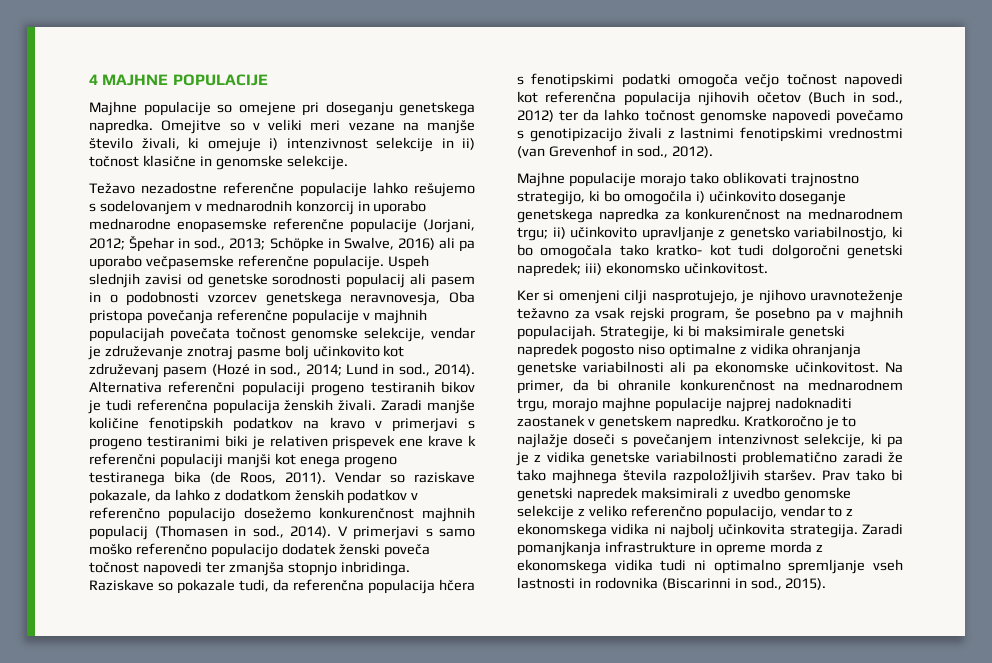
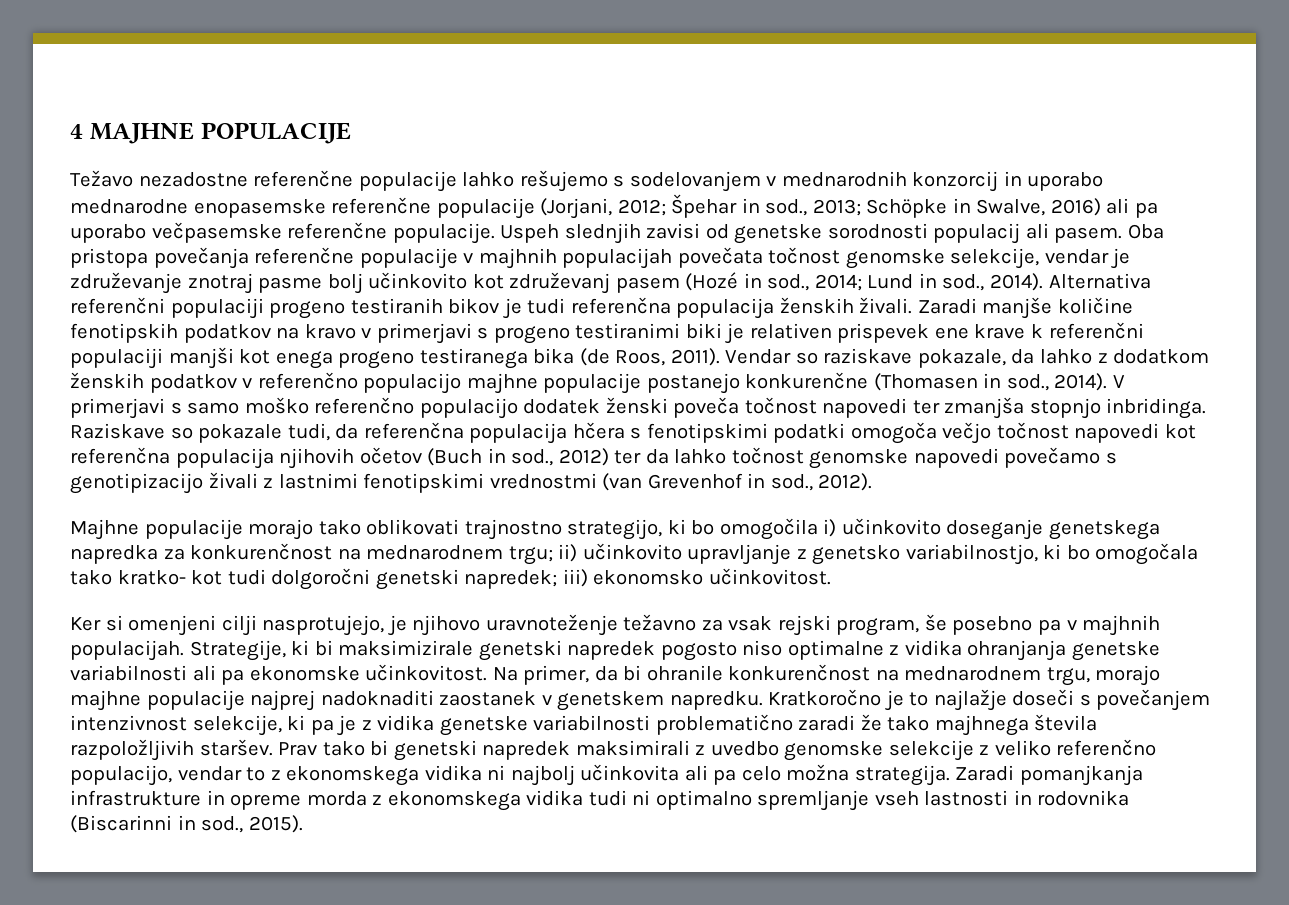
- Majhne populacije so omejene pri doseganju genetskega napredka. Omejitve so v veliki meri vezane na manjše število živali, ki omejuje i) intenzivnost selekcije in ii) točnost klasične in genomske selekcije.
- Uspeh slednjih zavisi od genetske sorodnosti populacij ali pasem in o podobnosti vzorcev genetskega neravnovesja, Oba pristopa povečanja referenčne populacije v majhnih populacijah povečata točnost genomske selekcije, vendar je združevanje znotraj pasme bolj učinkovito kot združevanj pasem (Hozé in sod., 2014; Lund in sod., 2014).
+ Uspeh slednjih zavisi od genetske sorodnosti populacij ali pasem. Oba pristopa povečanja referenčne populacije v majhnih populacijah povečata točnost genomske selekcije, vendar je združevanje znotraj pasme bolj učinkovito kot združevanj pasem (Hozé in sod., 2014; Lund in sod., 2014).
- Vendar so raziskave pokazale, da lahko z dodatkom ženskih podatkov v referenčno populacijo dosežemo konkurenčnost majhnih populacij (Thomasen in sod., 2014).
+ Vendar so raziskave pokazale, da lahko z dodatkom ženskih podatkov v referenčno populacijo majhne populacije postanejo konkurenčne (Thomasen in sod., 2014).
- Strategije, ki bi maksimirale genetski napredek pogosto niso optimalne z vidika ohranjanja genetske variabilnosti ali pa ekonomske učinkovitost.
+ Strategije, ki bi maksimizirale genetski napredek pogosto niso optimalne z vidika ohranjanja genetske variabilnosti ali pa ekonomske učinkovitost.
- Prav tako bi genetski napredek maksimirali z uvedbo genomske selekcije z veliko referenčno populacijo, vendar to z ekonomskega vidika ni najbolj učinkovita strategija.
+ Prav tako bi genetski napredek maksimirali z uvedbo genomske selekcije z veliko referenčno populacijo, vendar to z ekonomskega vidika ni najbolj učinkovita ali pa celo možna strategija.

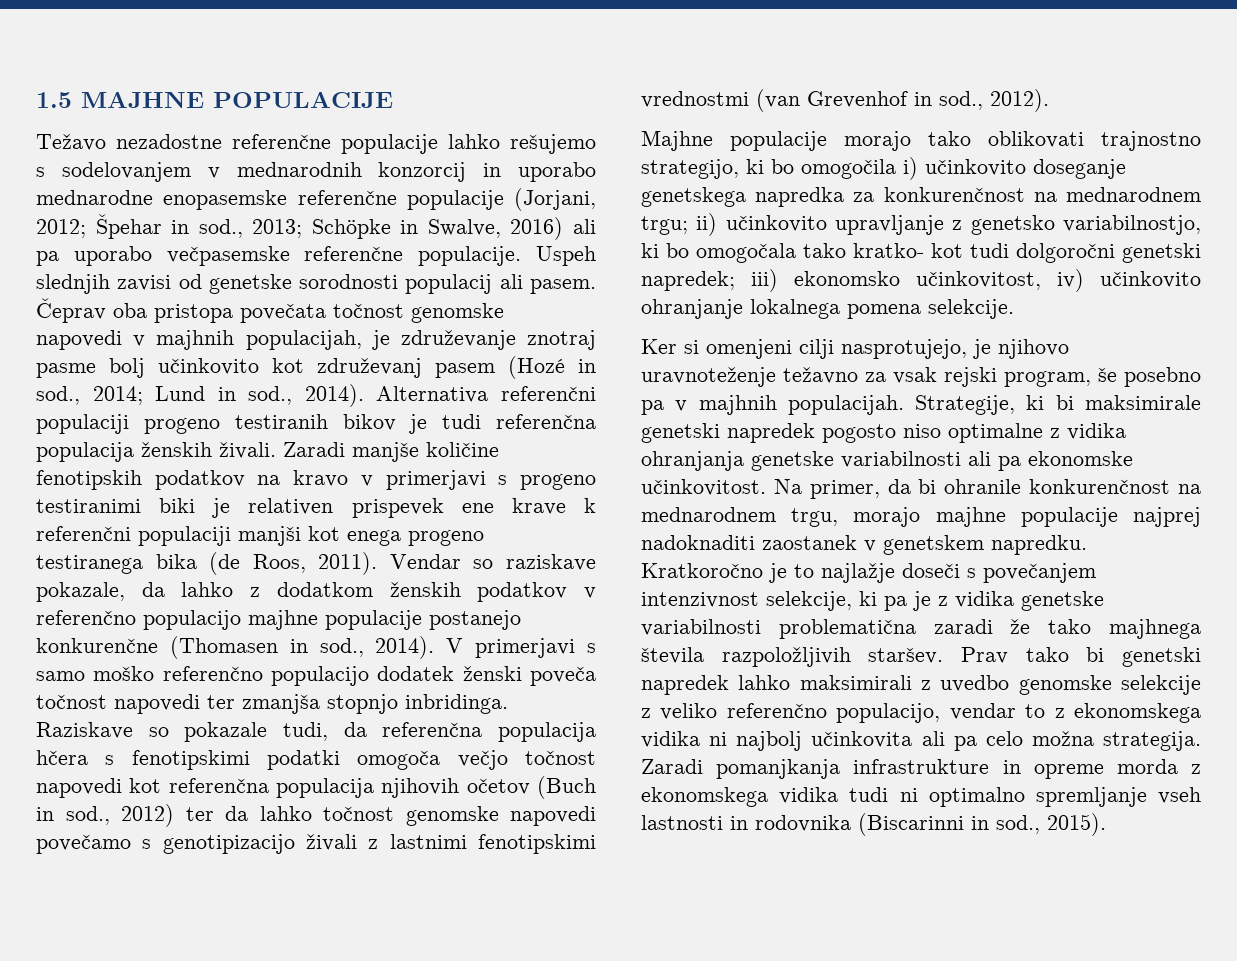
- 4 MAJHNE POPULACIJE
+ 1.5 MAJHNE POPULACIJE
- Oba pristopa povečanja referenčne populacije v majhnih populacijah povečata točnost genomske selekcije, vendar je združevanje znotraj pasme bolj učinkovito kot združevanj pasem (Hozé in sod., 2014; Lund in sod., 2014).
+ Čeprav oba pristopa povečata točnost genomske napovedi v majhnih populacijah, je združevanje znotraj pasme bolj učinkovito kot združevanj pasem (Hozé in sod., 2014; Lund in sod., 2014).
- Majhne populacije morajo tako oblikovati trajnostno strategijo, ki bo omogočila i) učinkovito doseganje genetskega napredka za konkurenčnost na mednarodnem trgu; ii) učinkovito upravljanje z genetsko variabilnostjo, ki bo omogočala tako kratko- kot tudi dolgoročni genetski napredek; iii) ekonomsko učinkovitost.
+ Majhne populacije morajo tako oblikovati trajnostno strategijo, ki bo omogočila i) učinkovito doseganje genetskega napredka za konkurenčnost na mednarodnem trgu; ii) učinkovito upravljanje z genetsko variabilnostjo, ki bo omogočala tako kratko- kot tudi dolgoročni genetski napredek; iii) ekonomsko učinkovitost, iv) učinkovito ohranjanje lokalnega pomena selekcije.
- Strategije, ki bi maksimizirale genetski napredek pogosto niso optimalne z vidika ohranjanja genetske variabilnosti ali pa ekonomske učinkovitost.
+ Strategije, ki bi maksimirale genetski napredek pogosto niso optimalne z vidika ohranjanja genetske variabilnosti ali pa ekonomske učinkovitost.
- Kratkoročno je to najlažje doseči s povečanjem intenzivnost selekcije, ki pa je z vidika genetske variabilnosti problematično zaradi že tako majhnega števila razpoložljivih staršev.
+ Kratkoročno je to najlažje doseči s povečanjem intenzivnost selekcije, ki pa je z vidika genetske variabilnosti problematična zaradi že tako majhnega števila razpoložljivih staršev.
- Prav tako bi genetski napredek maksimirali z uvedbo genomske selekcije z veliko referenčno populacijo, vendar to z ekonomskega vidika ni najbolj učinkovita ali pa celo možna strategija.
+ Prav tako bi genetski napredek lahko maksimirali z uvedbo genomske selekcije z veliko referenčno populacijo, vendar to z ekonomskega vidika ni najbolj učinkovita ali pa celo možna strategija.

